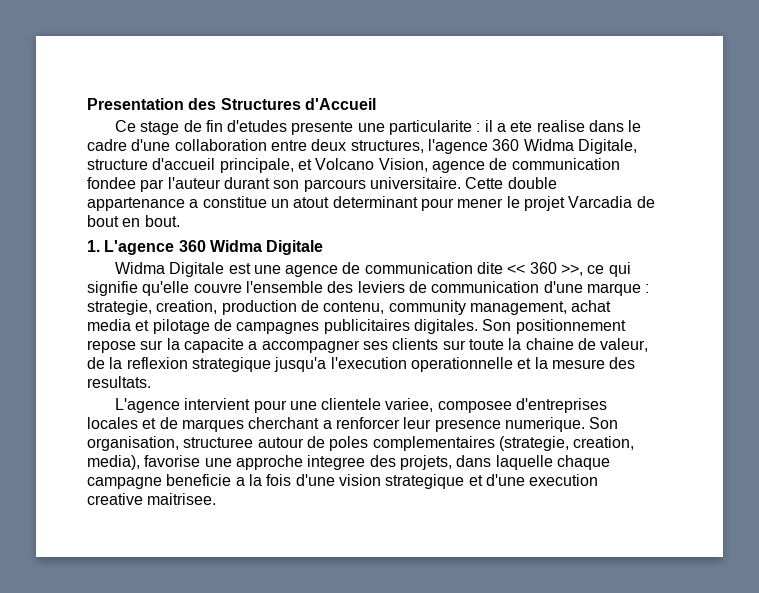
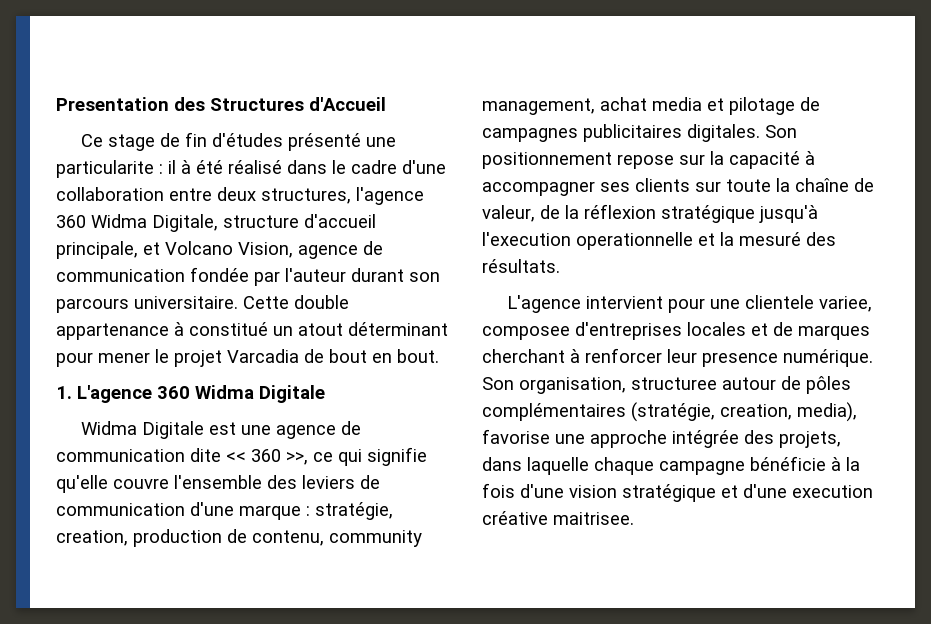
- Ce stage de fin d'etudes presente une particularite : il a ete realise dans le cadre d'une collaboration entre deux structures, l'agence 360 Widma Digitale, structure d'accueil principale, et Volcano Vision, agence de communication fondee par l'auteur durant son parcours universitaire.
+ Ce stage de fin d'études présenté une particularite : il à été réalisé dans le cadre d'une collaboration entre deux structures, l'agence 360 Widma Digitale, structure d'accueil principale, et Volcano Vision, agence de communication fondée par l'auteur durant son parcours universitaire.
- Cette double appartenance a constitue un atout determinant pour mener le projet Varcadia de bout en bout.
+ Cette double appartenance à constitué un atout déterminant pour mener le projet Varcadia de bout en bout.
- Widma Digitale est une agence de communication dite << 360 >>, ce qui signifie qu'elle couvre l'ensemble des leviers de communication d'une marque : strategie, creation, production de contenu, community management, achat media et pilotage de campagnes publicitaires digitales.
+ Widma Digitale est une agence de communication dite << 360 >>, ce qui signifie qu'elle couvre l'ensemble des leviers de communication d'une marque : stratégie, creation, production de contenu, community management, achat media et pilotage de campagnes publicitaires digitales.
- Son positionnement repose sur la capacite a accompagner ses clients sur toute la chaine de valeur, de la reflexion strategique jusqu'a l'execution operationnelle et la mesure des resultats.
+ Son positionnement repose sur la capacité à accompagner ses clients sur toute la chaîne de valeur, de la réflexion stratégique jusqu'à l'execution operationnelle et la mesuré des résultats.
- L'agence intervient pour une clientele variee, composee d'entreprises locales et de marques cherchant a renforcer leur presence numerique.
+ L'agence intervient pour une clientele variee, composee d'entreprises locales et de marques cherchant à renforcer leur presence numérique.
- Son organisation, structuree autour de poles complementaires (strategie, creation, media), favorise une approche integree des projets, dans laquelle chaque campagne beneficie a la fois d'une vision strategique et d'une execution creative maitrisee.
+ Son organisation, structuree autour de pôles complémentaires (stratégie, creation, media), favorise une approche intégrée des projets, dans laquelle chaque campagne bénéficie à la fois d'une vision stratégique et d'une execution créative maitrisee.

